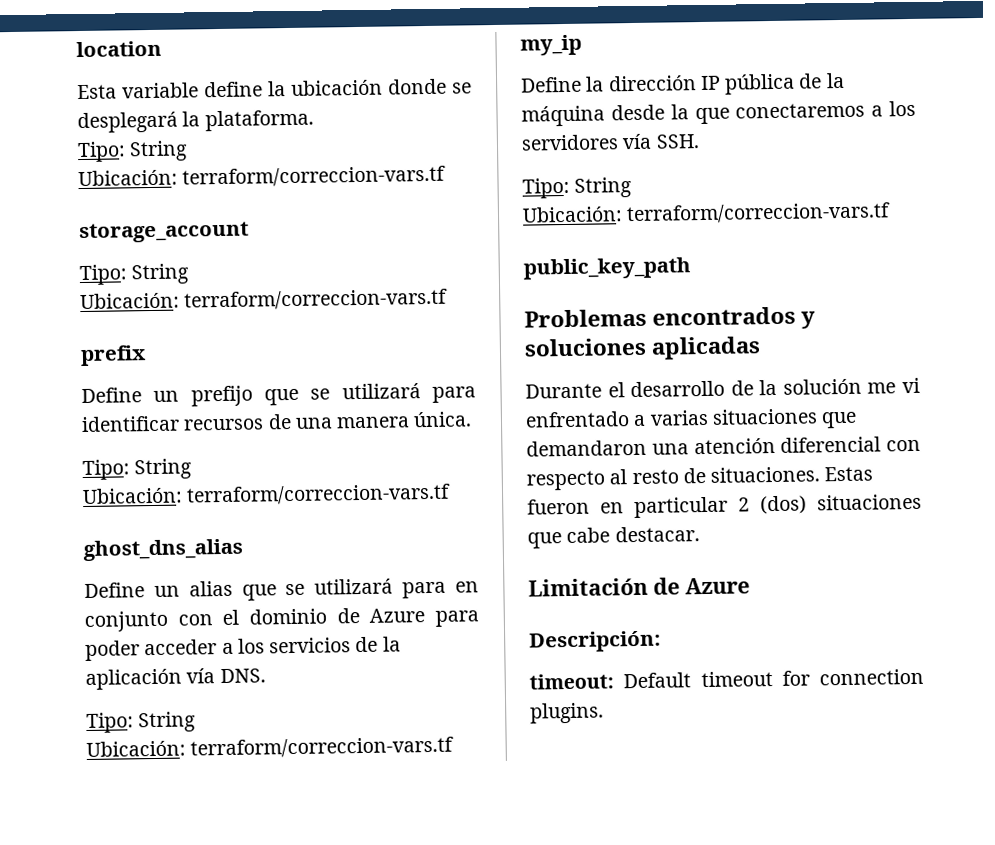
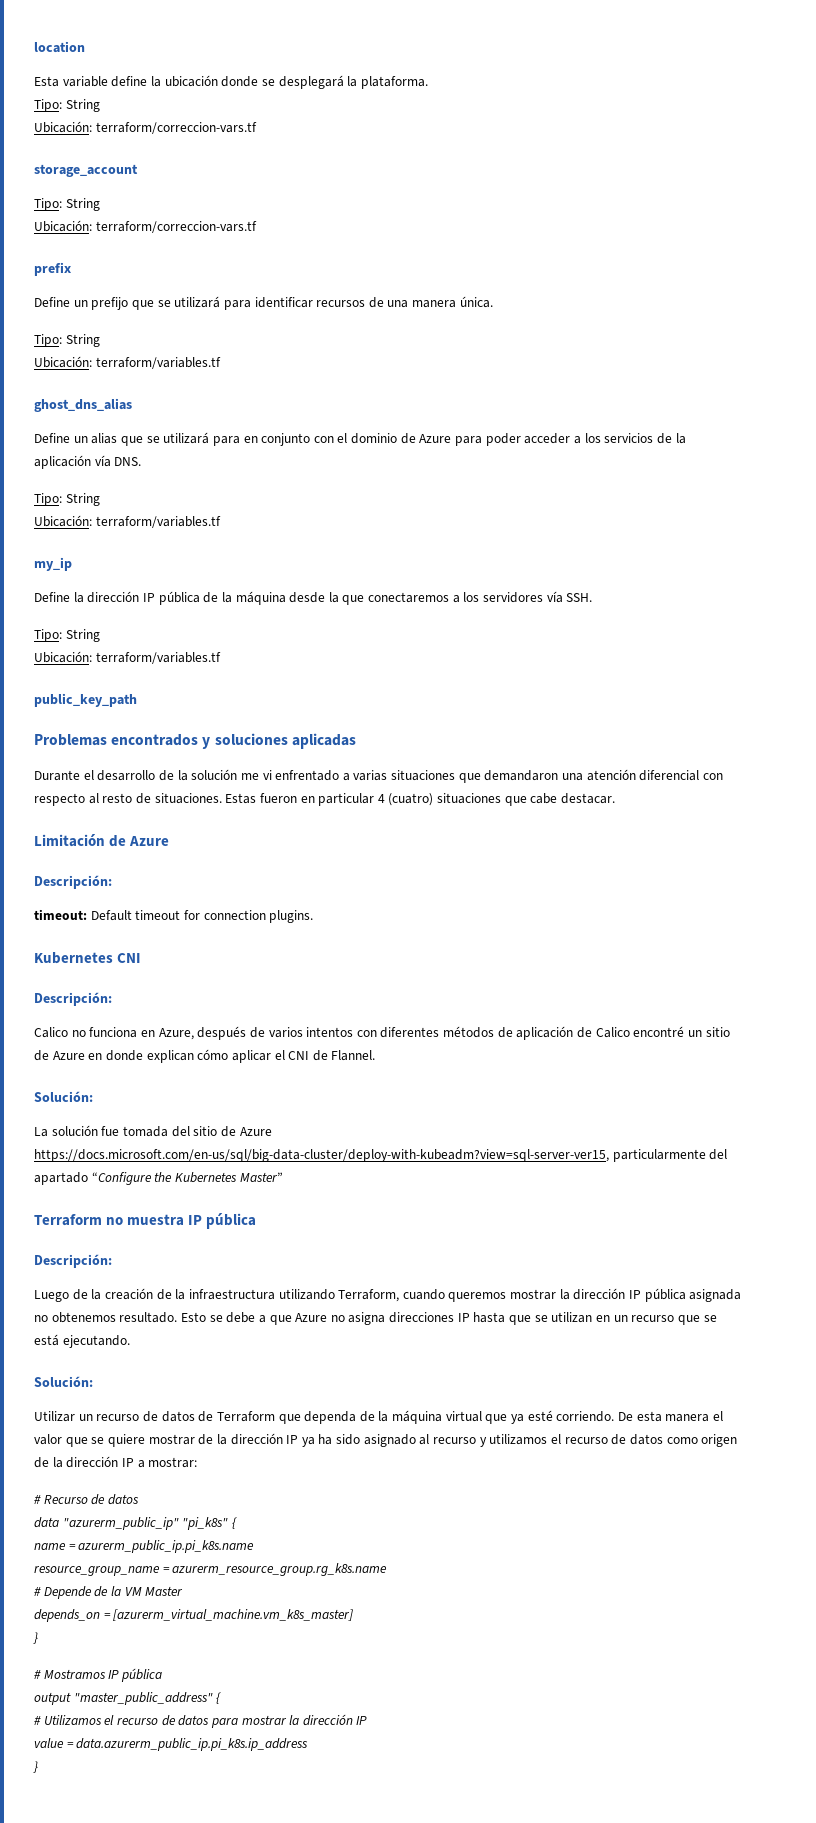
  Define un prefijo que se utilizará para identificar recursos de una manera única.
  Tipo: String
- Ubicación: terraform/correccion-vars.tf
+ Ubicación: terraform/variables.tf
  Define un alias que se utilizará para en conjunto con el dominio de Azure para poder acceder a los servicios de la aplicación vía DNS.
  Tipo: String
- Ubicación: terraform/correccion-vars.tf
+ Ubicación: terraform/variables.tf
  Define la dirección IP pública de la máquina desde la que conectaremos a los servidores vía SSH.
  Tipo: String
- Ubicación: terraform/correccion-vars.tf
+ Ubicación: terraform/variables.tf
- Estas fueron en particular 2 (dos) situaciones que cabe destacar.
+ Estas fueron en particular 4 (cuatro) situaciones que cabe destacar.
+ Kubernetes CNI
+ Descripción:
+ Calico no funciona en Azure, después de varios intentos con diferentes métodos de aplicación de Calico encontré un sitio de Azure en donde explican cómo aplicar el CNI de Flannel.
+ Solución:
+ La solución fue tomada del sitio de Azure https://docs.microsoft.com/en-us/sql/big-data-cluster/deploy-with-kubeadm?view=sql-server-ver15, particularmente del apartado “Configure the Kubernetes Master”
+ Terraform no muestra IP pública
+ Descripción:
+ Luego de la creación de la infraestructura utilizando Terraform, cuando queremos mostrar la dirección IP pública asignada no obtenemos resultado. Esto se debe a que Azure no asigna direcciones IP hasta que se utilizan en un recurso que se está ejecutando.
+ Solución:
+ Utilizar un recurso de datos de Terraform que dependa de la máquina virtual que ya esté corriendo. De esta manera el valor que se quiere mostrar de la dirección IP ya ha sido asignado al recurso y utilizamos el recurso de datos como origen de la dirección IP a mostrar:
+ # Recurso de datos
+ data "azurerm_public_ip" "pi_k8s" {
+ name = azurerm_public_ip.pi_k8s.name
+ resource_group_name = azurerm_resource_group.rg_k8s.name
+ # Depende de la VM Master
+ depends_on = [azurerm_virtual_machine.vm_k8s_master]
+ }
+ # Mostramos IP pública
+ output "master_public_address" {
+ # Utilizamos el recurso de datos para mostrar la dirección IP
+ value = data.azurerm_public_ip.pi_k8s.ip_address
+ }

